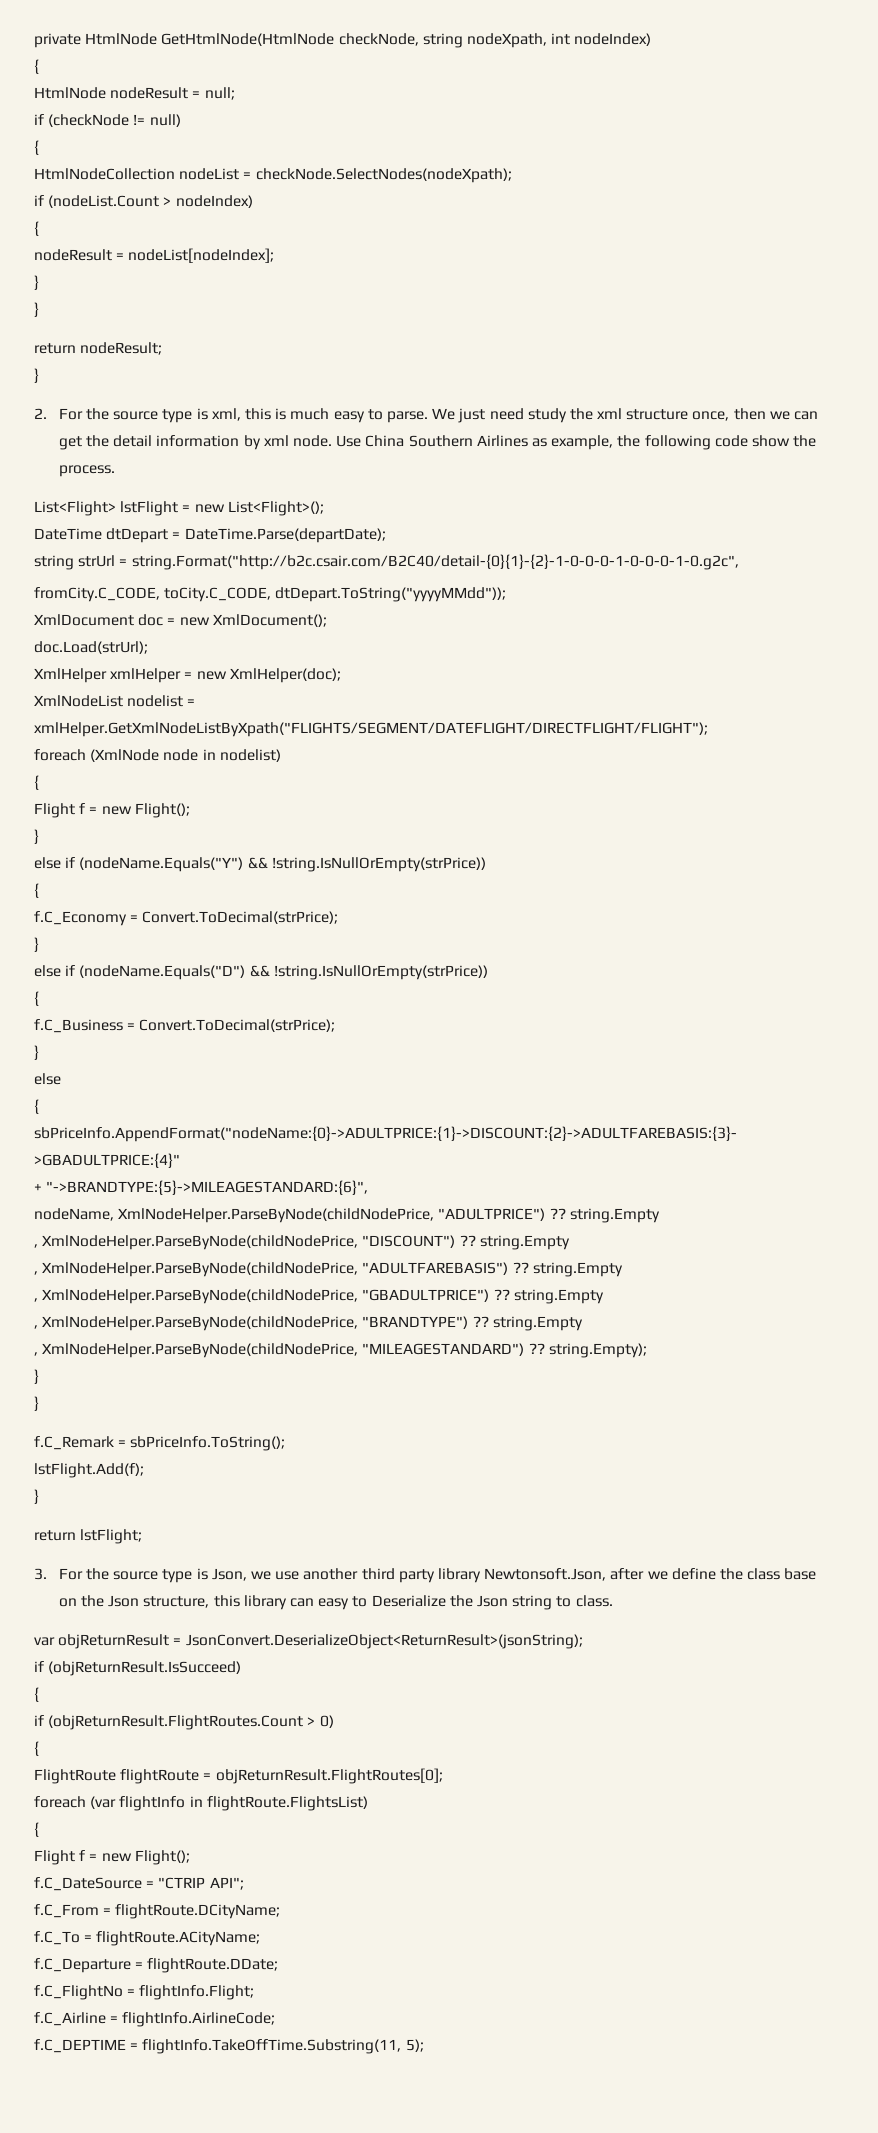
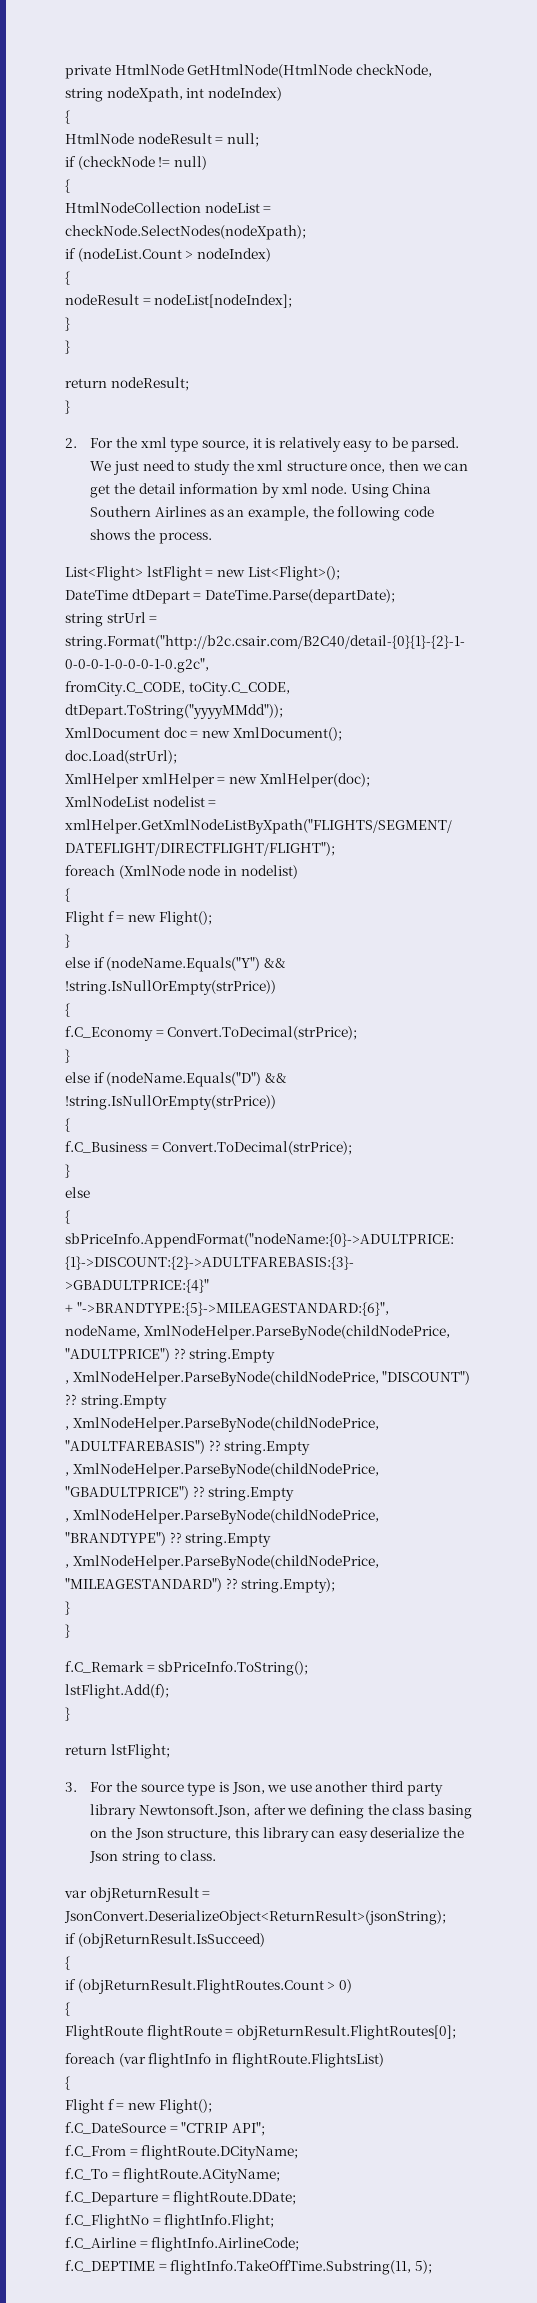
- 2. For the source type is xml, this is much easy to parse.
+ 2. For the xml type source, it is relatively easy to be parsed.
- We just need study the xml structure once, then we can get the detail information by xml node.
+ We just need to study the xml structure once, then we can get the detail information by xml node.
- Use China Southern Airlines as example, the following code show the process.
+ Using China Southern Airlines as an example, the following code shows the process.
- 3. For the source type is Json, we use another third party library Newtonsoft.Json, after we define the class base on the Json structure, this library can easy to Deserialize the Json string to class.
+ 3. For the source type is Json, we use another third party library Newtonsoft.Json, after we defining the class basing on the Json structure, this library can easy deserialize the Json string to class.

